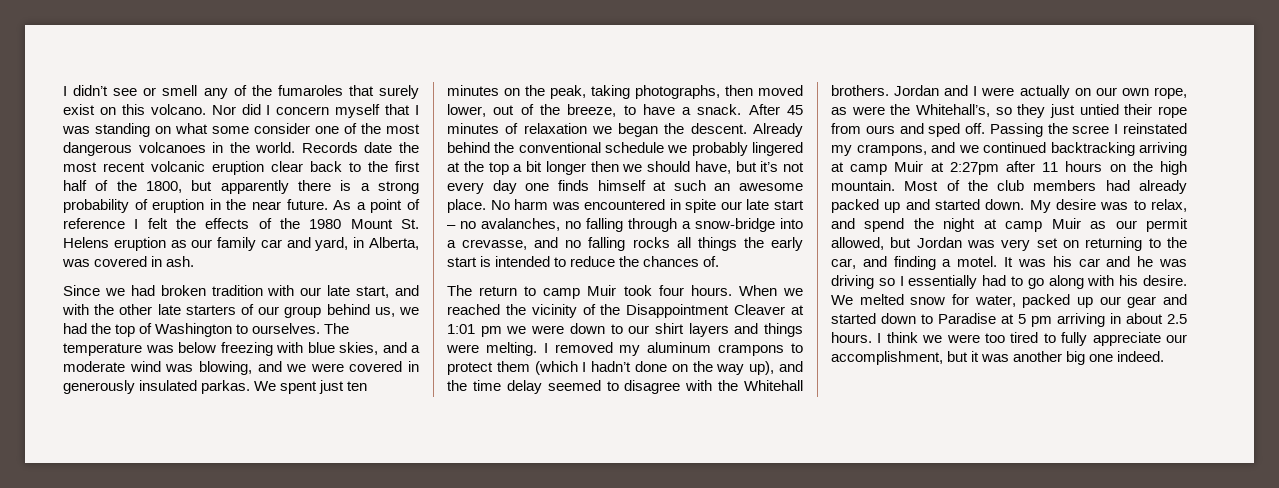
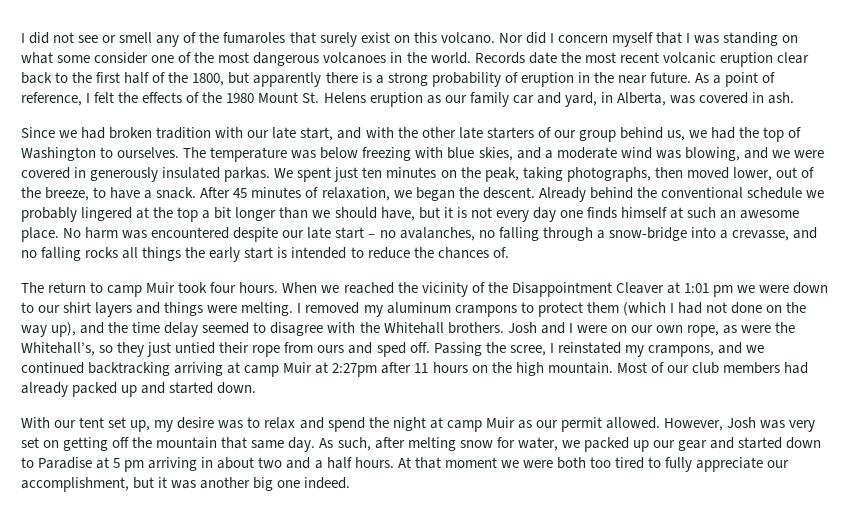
- I didn’t see or smell any of the fumaroles that surely exist on this volcano.
+ I did not see or smell any of the fumaroles that surely exist on this volcano.
- As a point of reference I felt the effects of the 1980 Mount St. Helens eruption as our family car and yard, in Alberta, was covered in ash.
+ As a point of reference, I felt the effects of the 1980 Mount St. Helens eruption as our family car and yard, in Alberta, was covered in ash.
- After 45 minutes of relaxation we began the descent.
+ After 45 minutes of relaxation, we began the descent.
- Already behind the conventional schedule we probably lingered at the top a bit longer then we should have, but it’s not every day one finds himself at such an awesome place.
+ Already behind the conventional schedule we probably lingered at the top a bit longer than we should have, but it is not every day one finds himself at such an awesome place.
- No harm was encountered in spite our late start – no avalanches, no falling through a snow-bridge into a crevasse, and no falling rocks all things the early start is intended to reduce the chances of.
+ No harm was encountered despite our late start – no avalanches, no falling through a snow-bridge into a crevasse, and no falling rocks all things the early start is intended to reduce the chances of.
- I removed my aluminum crampons to protect them (which I hadn’t done on the way up), and the time delay seemed to disagree with the Whitehall brothers.
+ I removed my aluminum crampons to protect them (which I had not done on the way up), and the time delay seemed to disagree with the Whitehall brothers.
- Jordan and I were actually on our own rope, as were the Whitehall’s, so they just untied their rope from ours and sped off.
+ Josh and I were on our own rope, as were the Whitehall’s, so they just untied their rope from ours and sped off.
- Passing the scree I reinstated my crampons, and we continued backtracking arriving at camp Muir at 2:27pm after 11 hours on the high mountain.
+ Passing the scree, I reinstated my crampons, and we continued backtracking arriving at camp Muir at 2:27pm after 11 hours on the high mountain.
- Most of the club members had already packed up and started down. My desire was to relax, and spend the night at camp Muir as our permit allowed, but Jordan was very set on returning to the car, and finding a motel. It was his car and he was driving so I essentially had to go along with his desire. We melted snow for water, packed up our gear and started down to Paradise at 5 pm arriving in about 2.5 hours. I think we were too tired to fully appreciate our accomplishment, but it was another big one indeed.
+ Most of our club members had already packed up and started down.
+ With our tent set up, my desire was to relax and spend the night at camp Muir as our permit allowed. However, Josh was very set on getting off the mountain that same day. As such, after melting snow for water, we packed up our gear and started down to Paradise at 5 pm arriving in about two and a half hours. At that moment we were both too tired to fully appreciate our accomplishment, but it was another big one indeed.

